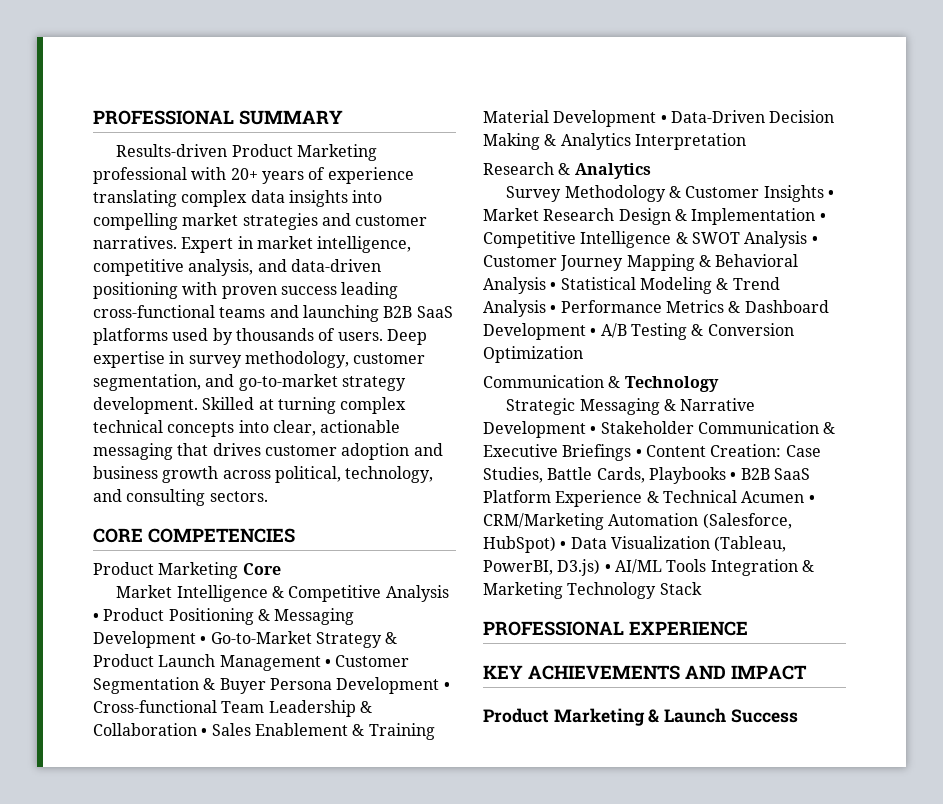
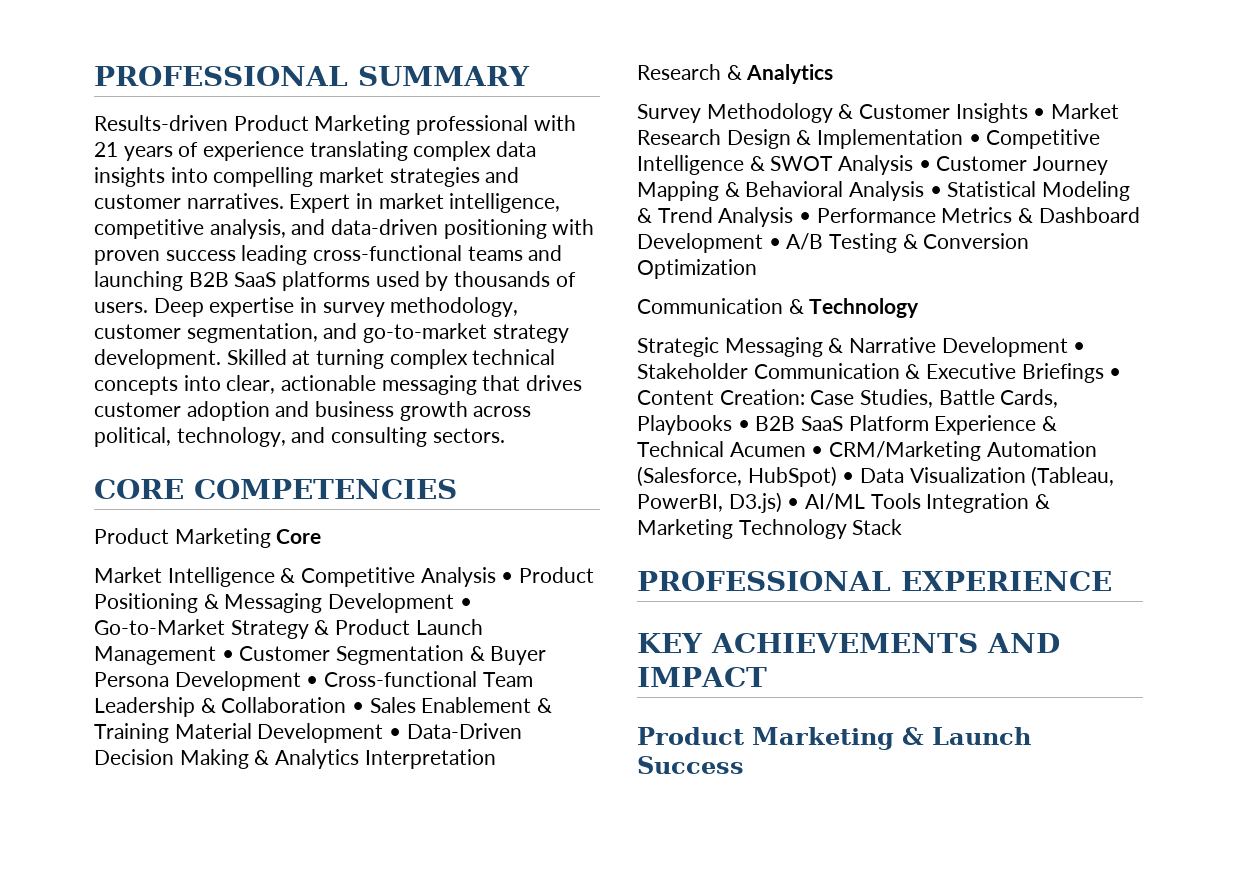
- Results-driven Product Marketing professional with 20+ years of experience translating complex data insights into compelling market strategies and customer narratives.
+ Results-driven Product Marketing professional with 21 years of experience translating complex data insights into compelling market strategies and customer narratives.

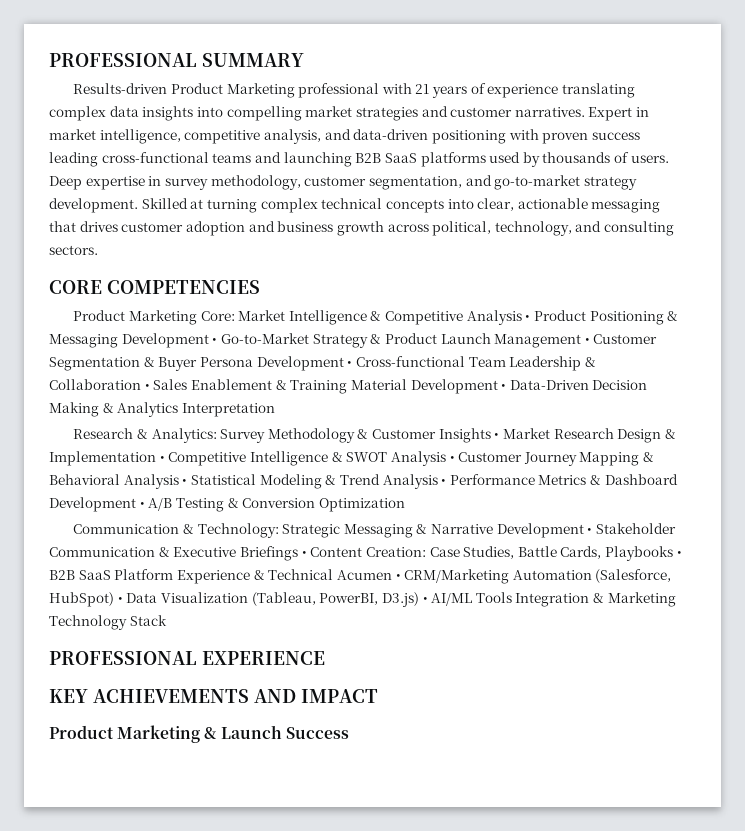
- Product Marketing Core
- Market Intelligence & Competitive Analysis • Product Positioning & Messaging Development • Go-to-Market Strategy & Product Launch Management • Customer Segmentation & Buyer Persona Development • Cross-functional Team Leadership & Collaboration • Sales Enablement & Training Material Development • Data-Driven Decision Making & Analytics Interpretation
+ Product Marketing Core: Market Intelligence & Competitive Analysis • Product Positioning & Messaging Development • Go-to-Market Strategy & Product Launch Management • Customer Segmentation & Buyer Persona Development • Cross-functional Team Leadership & Collaboration • Sales Enablement & Training Material Development • Data-Driven Decision Making & Analytics Interpretation
- Research & Analytics
- Survey Methodology & Customer Insights • Market Research Design & Implementation • Competitive Intelligence & SWOT Analysis • Customer Journey Mapping & Behavioral Analysis • Statistical Modeling & Trend Analysis • Performance Metrics & Dashboard Development • A/B Testing & Conversion Optimization
+ Research & Analytics: Survey Methodology & Customer Insights • Market Research Design & Implementation • Competitive Intelligence & SWOT Analysis • Customer Journey Mapping & Behavioral Analysis • Statistical Modeling & Trend Analysis • Performance Metrics & Dashboard Development • A/B Testing & Conversion Optimization
- Communication & Technology
- Strategic Messaging & Narrative Development • Stakeholder Communication & Executive Briefings • Content Creation: Case Studies, Battle Cards, Playbooks • B2B SaaS Platform Experience & Technical Acumen • CRM/Marketing Automation (Salesforce, HubSpot) • Data Visualization (Tableau, PowerBI, D3.js) • AI/ML Tools Integration & Marketing Technology Stack
+ Communication & Technology: Strategic Messaging & Narrative Development • Stakeholder Communication & Executive Briefings • Content Creation: Case Studies, Battle Cards, Playbooks • B2B SaaS Platform Experience & Technical Acumen • CRM/Marketing Automation (Salesforce, HubSpot) • Data Visualization (Tableau, PowerBI, D3.js) • AI/ML Tools Integration & Marketing Technology Stack

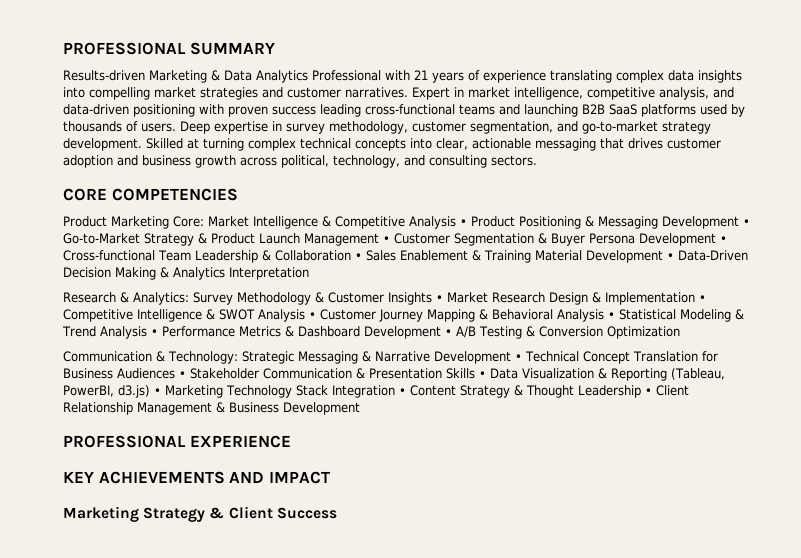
- Results-driven Product Marketing professional with 21 years of experience translating complex data insights into compelling market strategies and customer narratives.
+ Results-driven Marketing & Data Analytics Professional with 21 years of experience translating complex data insights into compelling market strategies and customer narratives.
- Communication & Technology: Strategic Messaging & Narrative Development • Stakeholder Communication & Executive Briefings • Content Creation: Case Studies, Battle Cards, Playbooks • B2B SaaS Platform Experience & Technical Acumen • CRM/Marketing Automation (Salesforce, HubSpot) • Data Visualization (Tableau, PowerBI, D3.js) • AI/ML Tools Integration & Marketing Technology Stack
+ Communication & Technology: Strategic Messaging & Narrative Development • Technical Concept Translation for Business Audiences • Stakeholder Communication & Presentation Skills • Data Visualization & Reporting (Tableau, PowerBI, d3.js) • Marketing Technology Stack Integration • Content Strategy & Thought Leadership • Client Relationship Management & Business Development
- Product Marketing & Launch Success
+ Marketing Strategy & Client Success

